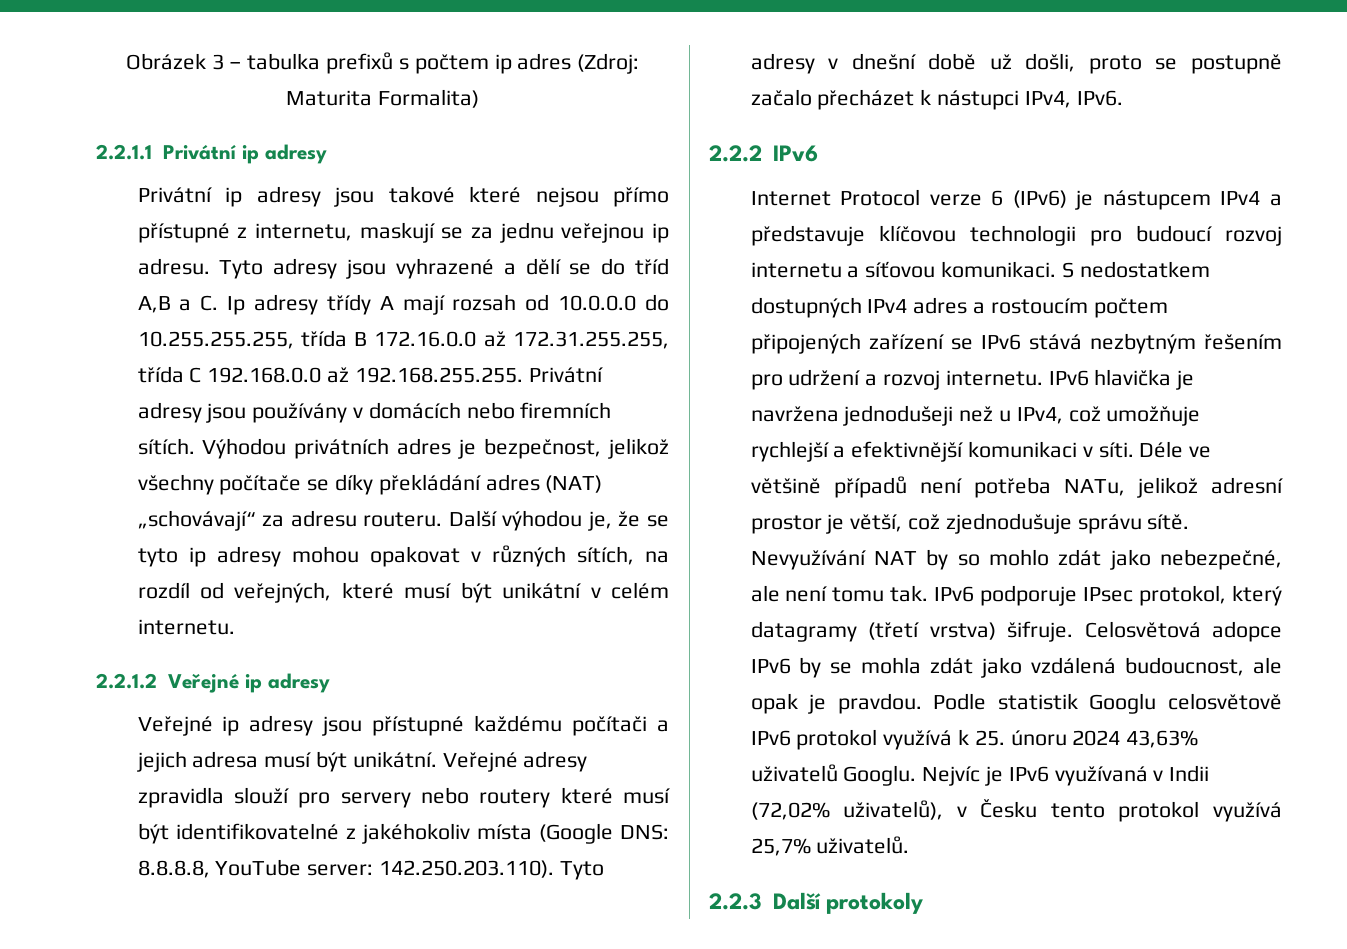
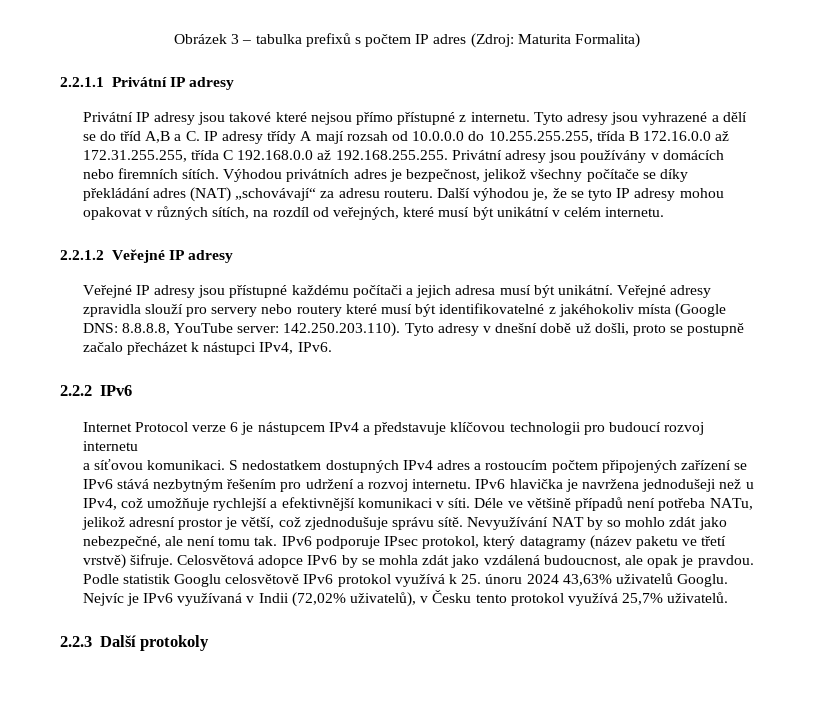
- Obrázek 3 – tabulka prefixů s počtem ip adres (Zdroj: Maturita Formalita)
+ Obrázek 3 – tabulka prefixů s počtem IP adres (Zdroj: Maturita Formalita)
- 2.2.1.1 Privátní ip adresy
+ 2.2.1.1 Privátní IP adresy
- Privátní ip adresy jsou takové které nejsou přímo přístupné z internetu, maskují se za jednu veřejnou ip adresu.
+ Privátní IP adresy jsou takové které nejsou přímo přístupné z internetu.
- Tyto adresy jsou vyhrazené a dělí se do tříd A,B a C. Ip adresy třídy A mají rozsah od 10.0.0.0 do 10.255.255.255, třída B 172.16.0.0 až 172.31.255.255, třída C 192.168.0.0 až 192.168.255.255. Privátní adresy jsou používány v domácích nebo firemních sítích.
+ Tyto adresy jsou vyhrazené a dělí se do tříd A,B a C. IP adresy třídy A mají rozsah od 10.0.0.0 do 10.255.255.255, třída B 172.16.0.0 až 172.31.255.255, třída C 192.168.0.0 až 192.168.255.255. Privátní adresy jsou používány v domácích nebo firemních sítích.
- Další výhodou je, že se tyto ip adresy mohou opakovat v různých sítích, na rozdíl od veřejných, které musí být unikátní v celém internetu.
+ Další výhodou je, že se tyto IP adresy mohou opakovat v různých sítích, na rozdíl od veřejných, které musí být unikátní v celém internetu.
- 2.2.1.2 Veřejné ip adresy
+ 2.2.1.2 Veřejné IP adresy
- Veřejné ip adresy jsou přístupné každému počítači a jejich adresa musí být unikátní.
+ Veřejné IP adresy jsou přístupné každému počítači a jejich adresa musí být unikátní.
- Internet Protocol verze 6 (IPv6) je nástupcem IPv4 a představuje klíčovou technologii pro budoucí rozvoj internetu a síťovou komunikaci.
+ Internet Protocol verze 6 je nástupcem IPv4 a představuje klíčovou technologii pro budoucí rozvoj internetu
+ a síťovou komunikaci.
- IPv6 podporuje IPsec protokol, který datagramy (třetí vrstva) šifruje.
+ IPv6 podporuje IPsec protokol, který datagramy (název paketu ve třetí vrstvě) šifruje.

